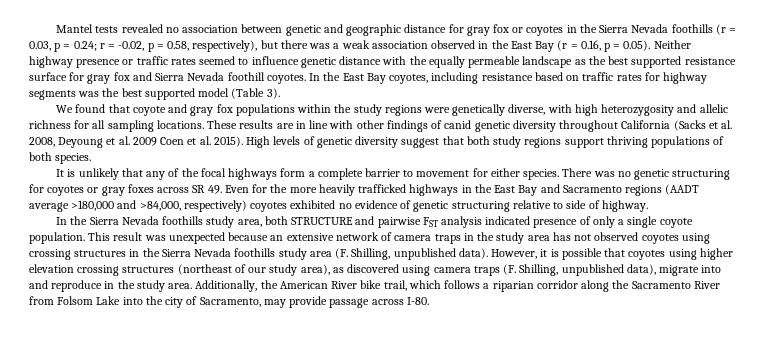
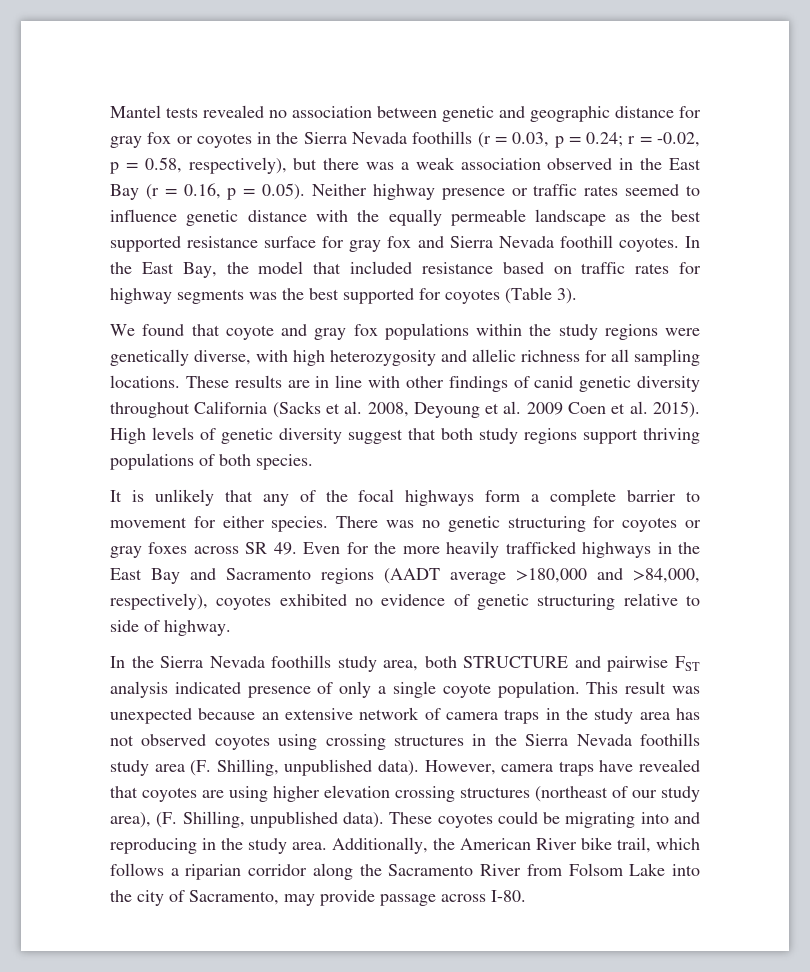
- In the East Bay coyotes, including resistance based on traffic rates for highway segments was the best supported model (Table 3).
+ In the East Bay, the model that included resistance based on traffic rates for highway segments was the best supported for coyotes (Table 3).
- There was no genetic structuring for coyotes or gray foxes across SR 49. Even for the more heavily trafficked highways in the East Bay and Sacramento regions (AADT average >180,000 and >84,000, respectively) coyotes exhibited no evidence of genetic structuring relative to side of highway.
+ There was no genetic structuring for coyotes or gray foxes across SR 49. Even for the more heavily trafficked highways in the East Bay and Sacramento regions (AADT average >180,000 and >84,000, respectively), coyotes exhibited no evidence of genetic structuring relative to side of highway.
- However, it is possible that coyotes using higher elevation crossing structures (northeast of our study area), as discovered using camera traps (F. Shilling, unpublished data), migrate into and reproduce in the study area.
+ However, camera traps have revealed that coyotes are using higher elevation crossing structures (northeast of our study area), (F. Shilling, unpublished data). These coyotes could be migrating into and reproducing in the study area.

